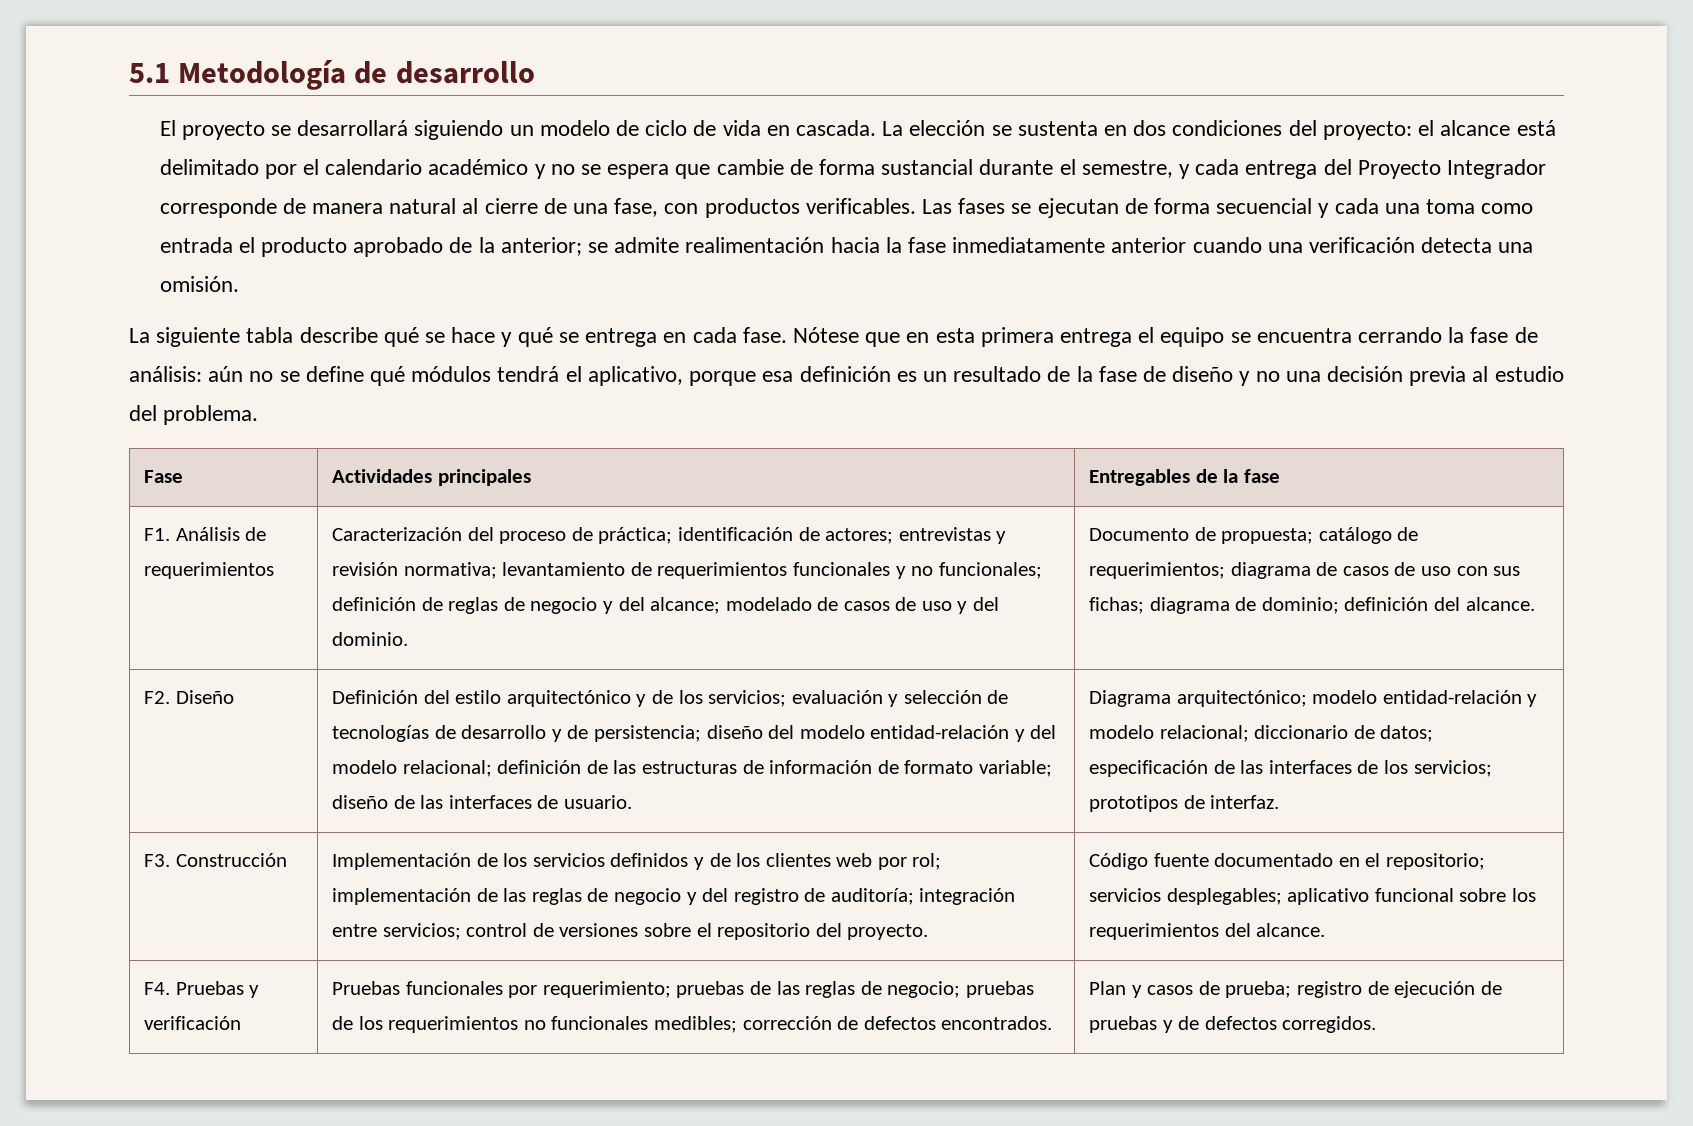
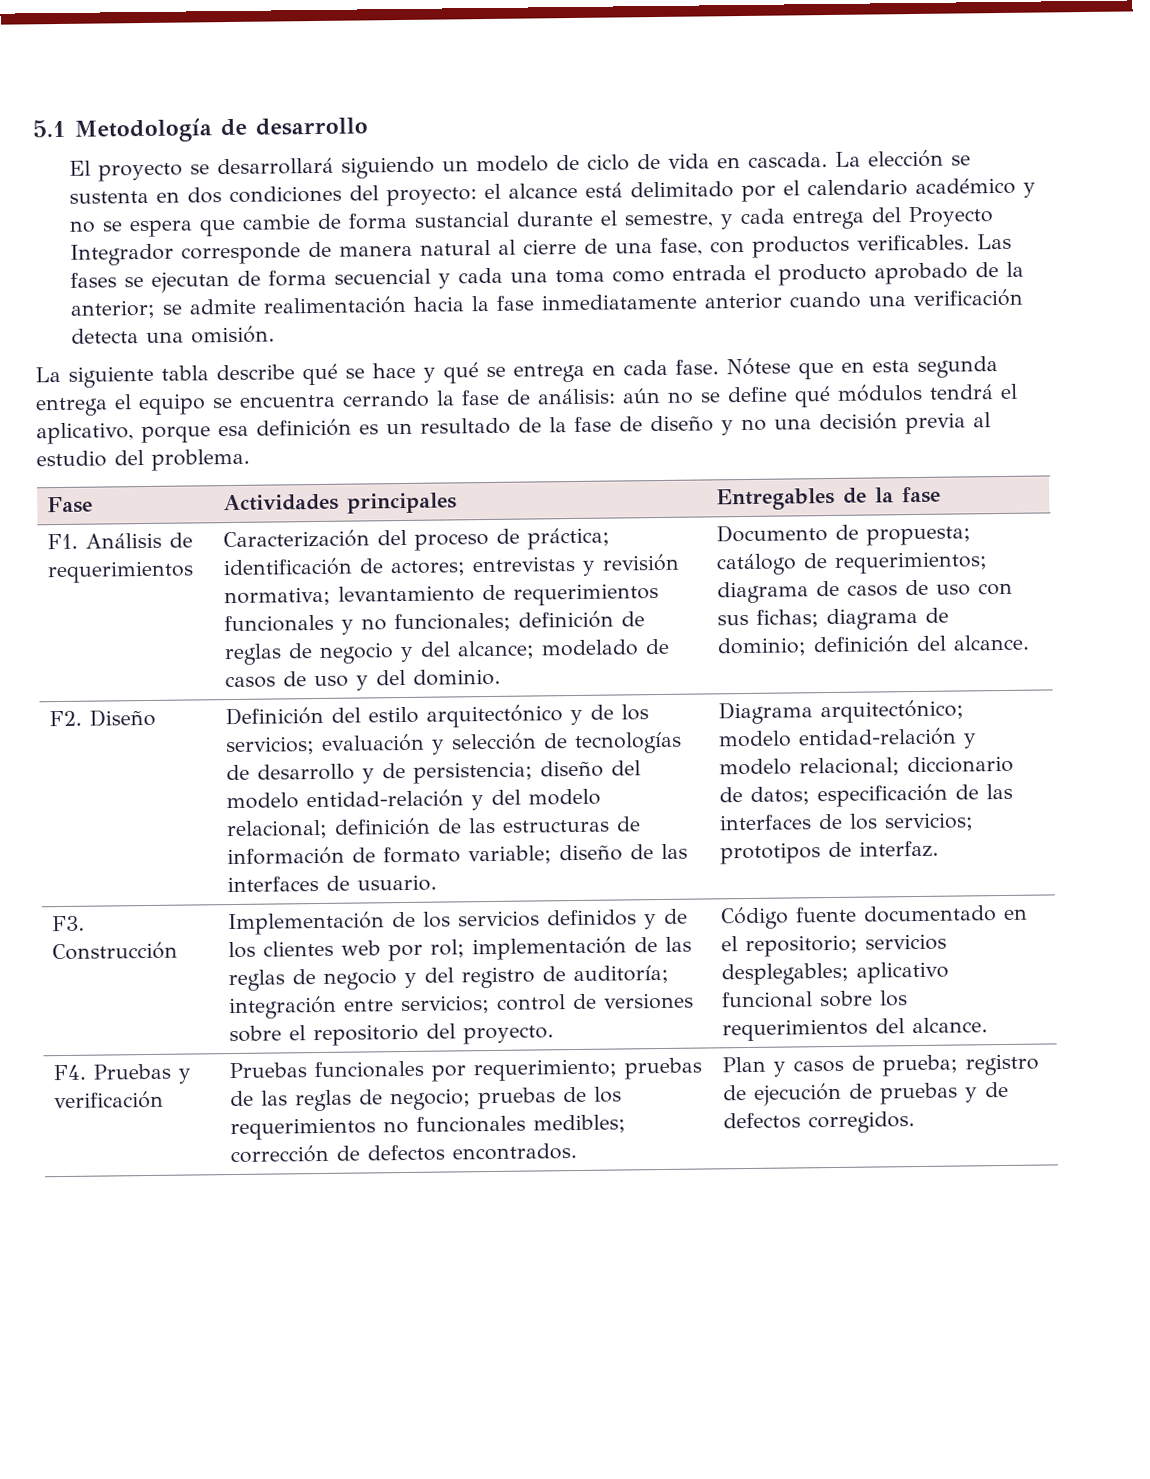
- Nótese que en esta primera entrega el equipo se encuentra cerrando la fase de análisis: aún no se define qué módulos tendrá el aplicativo, porque esa definición es un resultado de la fase de diseño y no una decisión previa al estudio del problema.
+ Nótese que en esta segunda entrega el equipo se encuentra cerrando la fase de análisis: aún no se define qué módulos tendrá el aplicativo, porque esa definición es un resultado de la fase de diseño y no una decisión previa al estudio del problema.

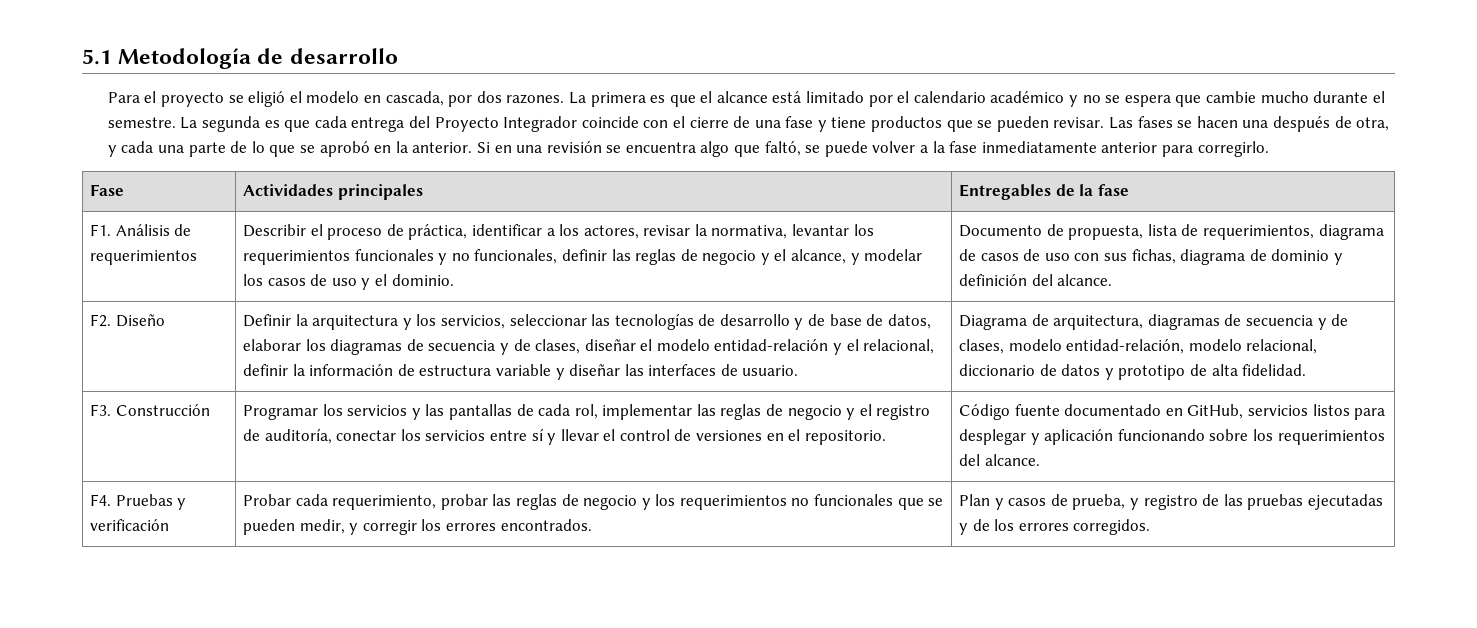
- El proyecto se desarrollará siguiendo un modelo de ciclo de vida en cascada. La elección se sustenta en dos condiciones del proyecto: el alcance está delimitado por el calendario académico y no se espera que cambie de forma sustancial durante el semestre, y cada entrega del Proyecto Integrador corresponde de manera natural al cierre de una fase, con productos verificables. Las fases se ejecutan de forma secuencial y cada una toma como entrada el producto aprobado de la anterior; se admite realimentación hacia la fase inmediatamente anterior cuando una verificación detecta una omisión.
- La siguiente tabla describe qué se hace y qué se entrega en cada fase. Nótese que en esta segunda entrega el equipo se encuentra cerrando la fase de análisis: aún no se define qué módulos tendrá el aplicativo, porque esa definición es un resultado de la fase de diseño y no una decisión previa al estudio del problema.
+ Para el proyecto se eligió el modelo en cascada, por dos razones. La primera es que el alcance está limitado por el calendario académico y no se espera que cambie mucho durante el semestre. La segunda es que cada entrega del Proyecto Integrador coincide con el cierre de una fase y tiene productos que se pueden revisar. Las fases se hacen una después de otra, y cada una parte de lo que se aprobó en la anterior. Si en una revisión se encuentra algo que faltó, se puede volver a la fase inmediatamente anterior para corregirlo.
- Caracterización del proceso de práctica; identificación de actores; entrevistas y revisión normativa; levantamiento de requerimientos funcionales y no funcionales; definición de reglas de negocio y del alcance; modelado de casos de uso y del dominio.
+ Describir el proceso de práctica, identificar a los actores, revisar la normativa, levantar los requerimientos funcionales y no funcionales, definir las reglas de negocio y el alcance, y modelar los casos de uso y el dominio.
- Documento de propuesta; catálogo de requerimientos; diagrama de casos de uso con sus fichas; diagrama de dominio; definición del alcance.
+ Documento de propuesta, lista de requerimientos, diagrama de casos de uso con sus fichas, diagrama de dominio y definición del alcance.
- Definición del estilo arquitectónico y de los servicios; evaluación y selección de tecnologías de desarrollo y de persistencia; diseño del modelo entidad-relación y del modelo relacional; definición de las estructuras de información de formato variable; diseño de las interfaces de usuario.
+ Definir la arquitectura y los servicios, seleccionar las tecnologías de desarrollo y de base de datos, elaborar los diagramas de secuencia y de clases, diseñar el modelo entidad-relación y el relacional, definir la información de estructura variable y diseñar las interfaces de usuario.
- Diagrama arquitectónico; modelo entidad-relación y modelo relacional; diccionario de datos; especificación de las interfaces de los servicios; prototipos de interfaz.
- F3. Construcción | Implementación de los servicios definidos y de los clientes web por rol; implementación de las reglas de negocio y del registro de auditoría; integración entre servicios; control de versiones sobre el repositorio del proyecto. | Código fuente documentado en el repositorio; servicios desplegables; aplicativo funcional sobre los requerimientos del alcance.
+ Diagrama de arquitectura, diagramas de secuencia y de clases, modelo entidad-relación, modelo relacional, diccionario de datos y prototipo de alta fidelidad.
+ F3. Construcción | Programar los servicios y las pantallas de cada rol, implementar las reglas de negocio y el registro de auditoría, conectar los servicios entre sí y llevar el control de versiones en el repositorio. | Código fuente documentado en GitHub, servicios listos para desplegar y aplicación funcionando sobre los requerimientos del alcance.
- Pruebas funcionales por requerimiento; pruebas de las reglas de negocio; pruebas de los requerimientos no funcionales medibles; corrección de defectos encontrados.
+ Probar cada requerimiento, probar las reglas de negocio y los requerimientos no funcionales que se pueden medir, y corregir los errores encontrados.
- Plan y casos de prueba; registro de ejecución de pruebas y de defectos corregidos.
+ Plan y casos de prueba, y registro de las pruebas ejecutadas y de los errores corregidos.

